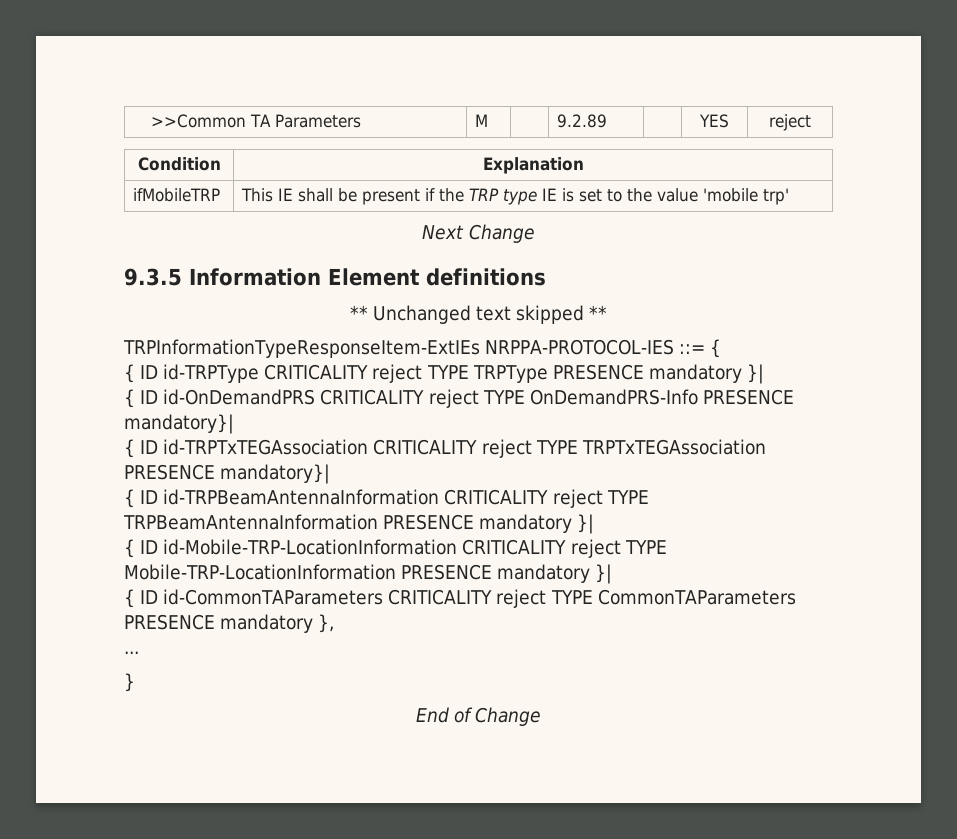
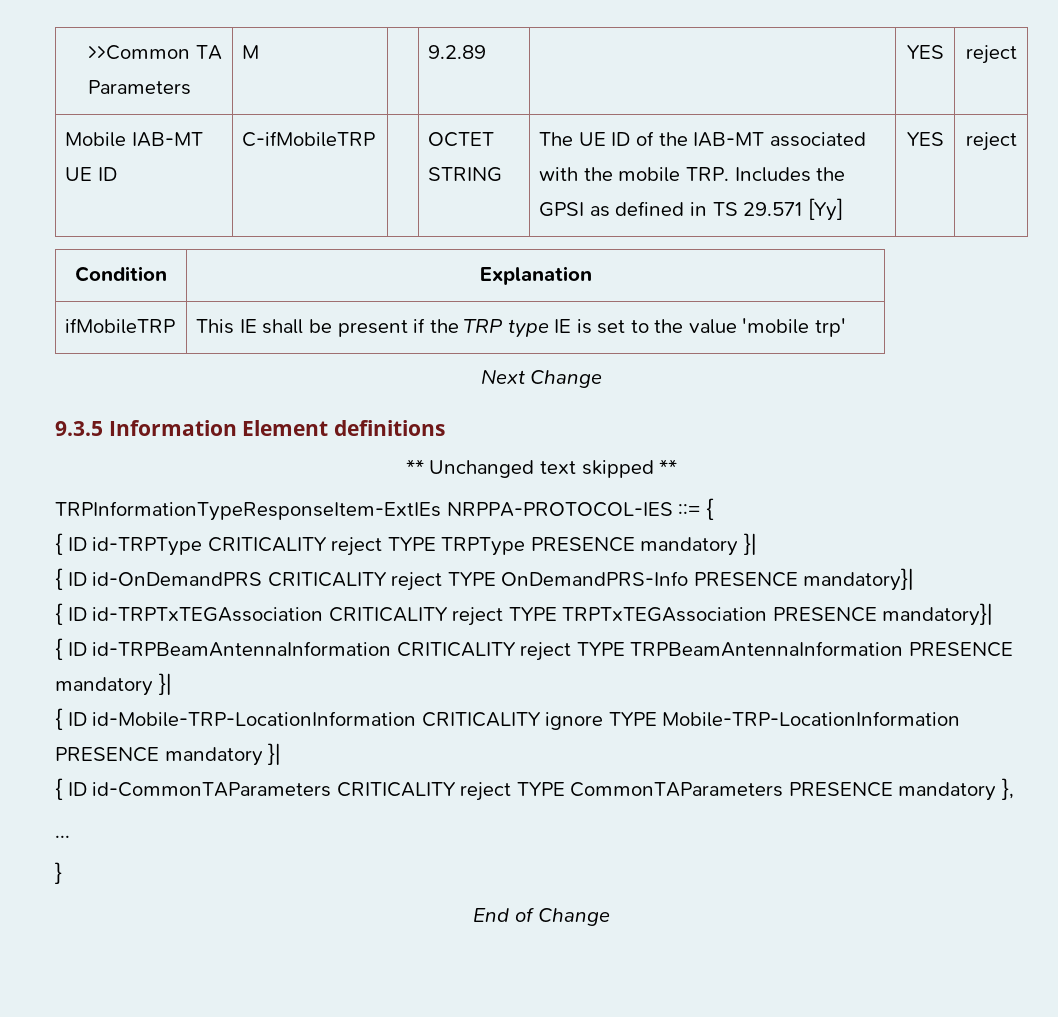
+ Mobile IAB-MT UE ID | C-ifMobileTRP | | OCTET STRING | The UE ID of the IAB-MT associated with the mobile TRP. Includes the GPSI as defined in TS 29.571 [Yy] | YES | reject
- { ID id-Mobile-TRP-LocationInformation CRITICALITY reject TYPE Mobile-TRP-LocationInformation PRESENCE mandatory }|
+ { ID id-Mobile-TRP-LocationInformation CRITICALITY ignore TYPE Mobile-TRP-LocationInformation PRESENCE mandatory }|

